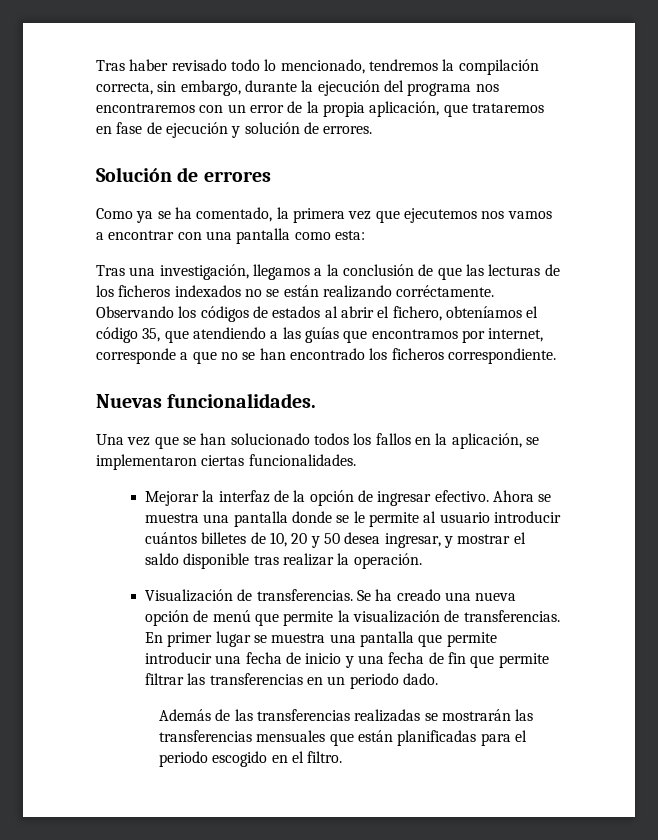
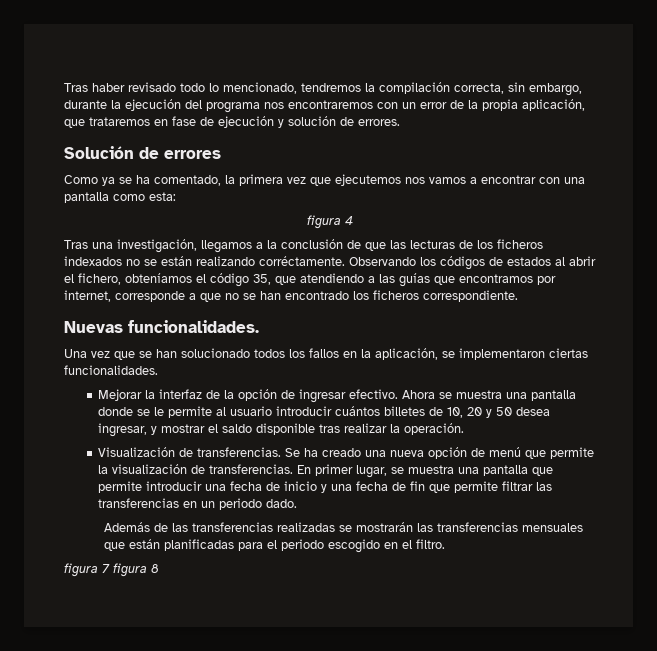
+ figura 4
- En primer lugar se muestra una pantalla que permite introducir una fecha de inicio y una fecha de fin que permite filtrar las transferencias en un periodo dado.
+ En primer lugar, se muestra una pantalla que permite introducir una fecha de inicio y una fecha de fin que permite filtrar las transferencias en un periodo dado.
+ figura 7 figura 8

